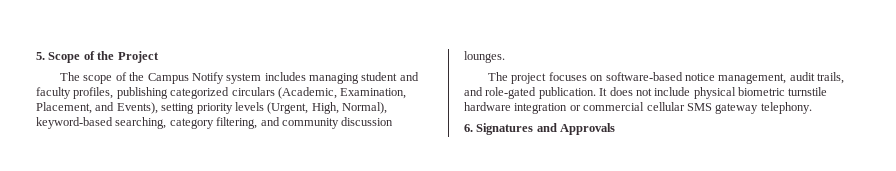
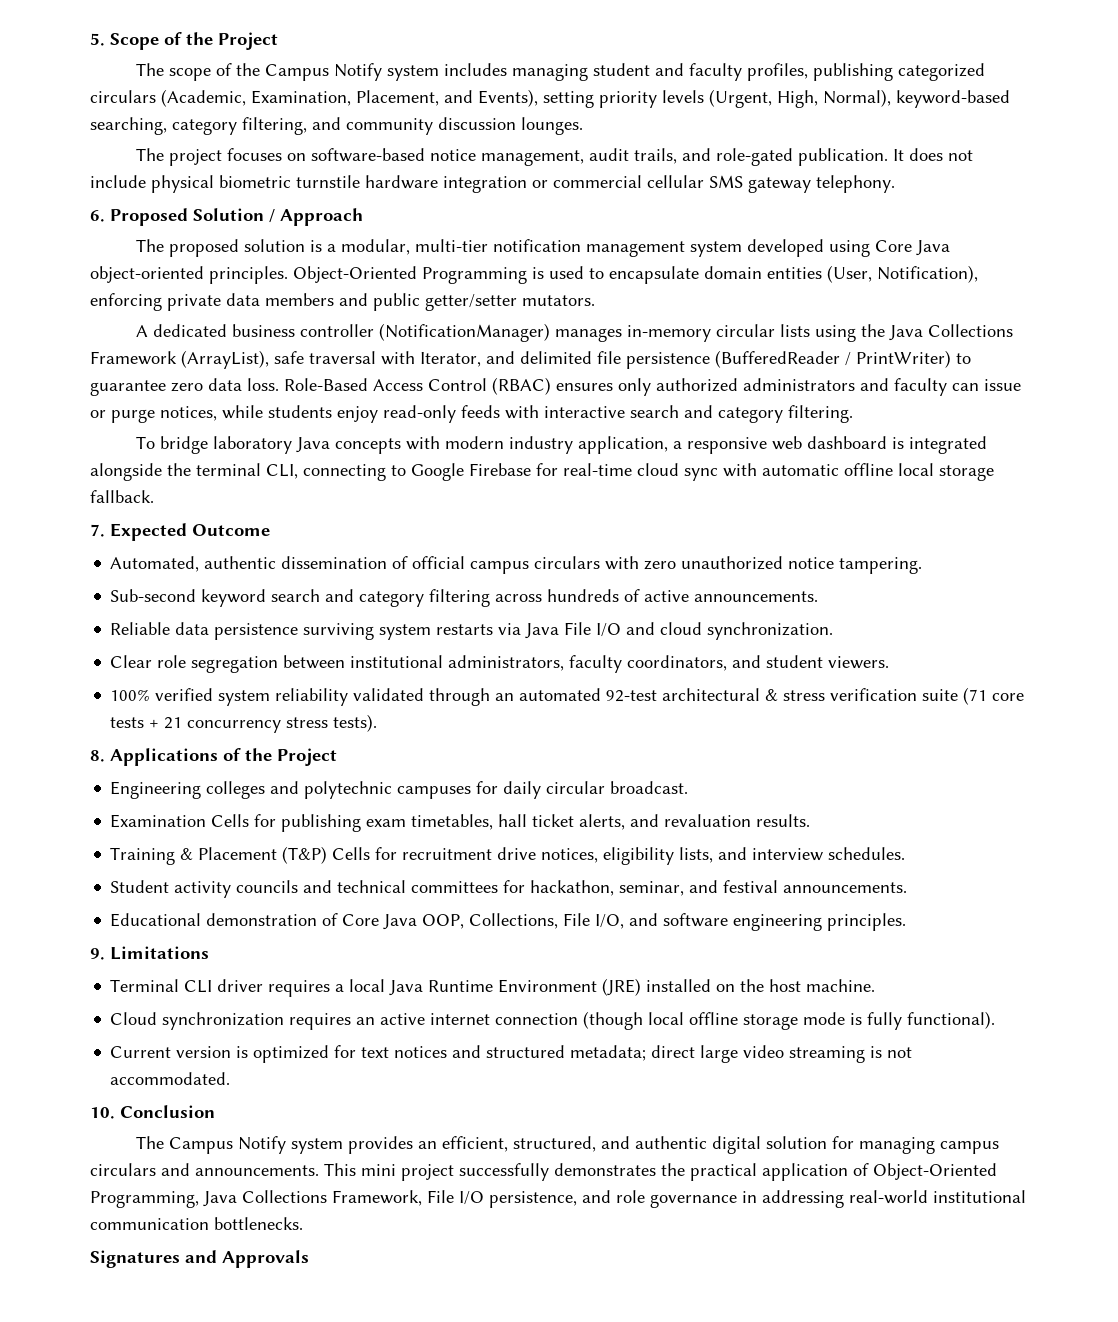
- 6. Signatures and Approvals
+ 6. Proposed Solution / Approach
+ The proposed solution is a modular, multi-tier notification management system developed using Core Java object-oriented principles. Object-Oriented Programming is used to encapsulate domain entities (User, Notification), enforcing private data members and public getter/setter mutators.
+ A dedicated business controller (NotificationManager) manages in-memory circular lists using the Java Collections Framework (ArrayList), safe traversal with Iterator, and delimited file persistence (BufferedReader / PrintWriter) to guarantee zero data loss. Role-Based Access Control (RBAC) ensures only authorized administrators and faculty can issue or purge notices, while students enjoy read-only feeds with interactive search and category filtering.
+ To bridge laboratory Java concepts with modern industry application, a responsive web dashboard is integrated alongside the terminal CLI, connecting to Google Firebase for real-time cloud sync with automatic offline local storage fallback.
+ 7. Expected Outcome
+ Automated, authentic dissemination of official campus circulars with zero unauthorized notice tampering.
+ Sub-second keyword search and category filtering across hundreds of active announcements.
+ Reliable data persistence surviving system restarts via Java File I/O and cloud synchronization.
+ Clear role segregation between institutional administrators, faculty coordinators, and student viewers.
+ 100% verified system reliability validated through an automated 92-test architectural & stress verification suite (71 core tests + 21 concurrency stress tests).
+ 8. Applications of the Project
+ Engineering colleges and polytechnic campuses for daily circular broadcast.
+ Examination Cells for publishing exam timetables, hall ticket alerts, and revaluation results.
+ Training & Placement (T&P) Cells for recruitment drive notices, eligibility lists, and interview schedules.
+ Student activity councils and technical committees for hackathon, seminar, and festival announcements.
+ Educational demonstration of Core Java OOP, Collections, File I/O, and software engineering principles.
+ 9. Limitations
+ Terminal CLI driver requires a local Java Runtime Environment (JRE) installed on the host machine.
+ Cloud synchronization requires an active internet connection (though local offline storage mode is fully functional).
+ Current version is optimized for text notices and structured metadata; direct large video streaming is not accommodated.
+ 10. Conclusion
+ The Campus Notify system provides an efficient, structured, and authentic digital solution for managing campus circulars and announcements. This mini project successfully demonstrates the practical application of Object-Oriented Programming, Java Collections Framework, File I/O persistence, and role governance in addressing real-world institutional communication bottlenecks.
+ Signatures and Approvals

